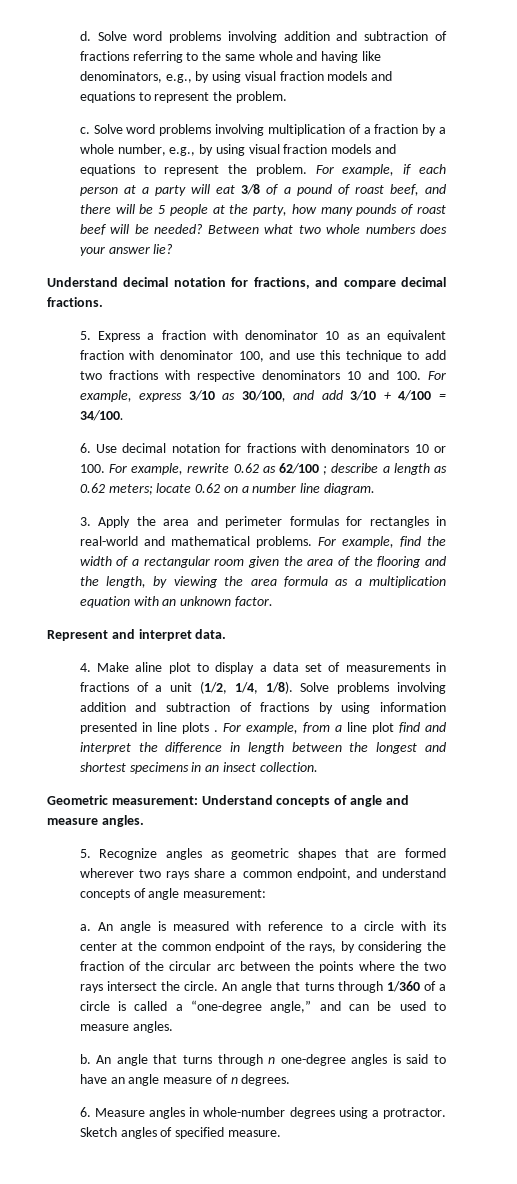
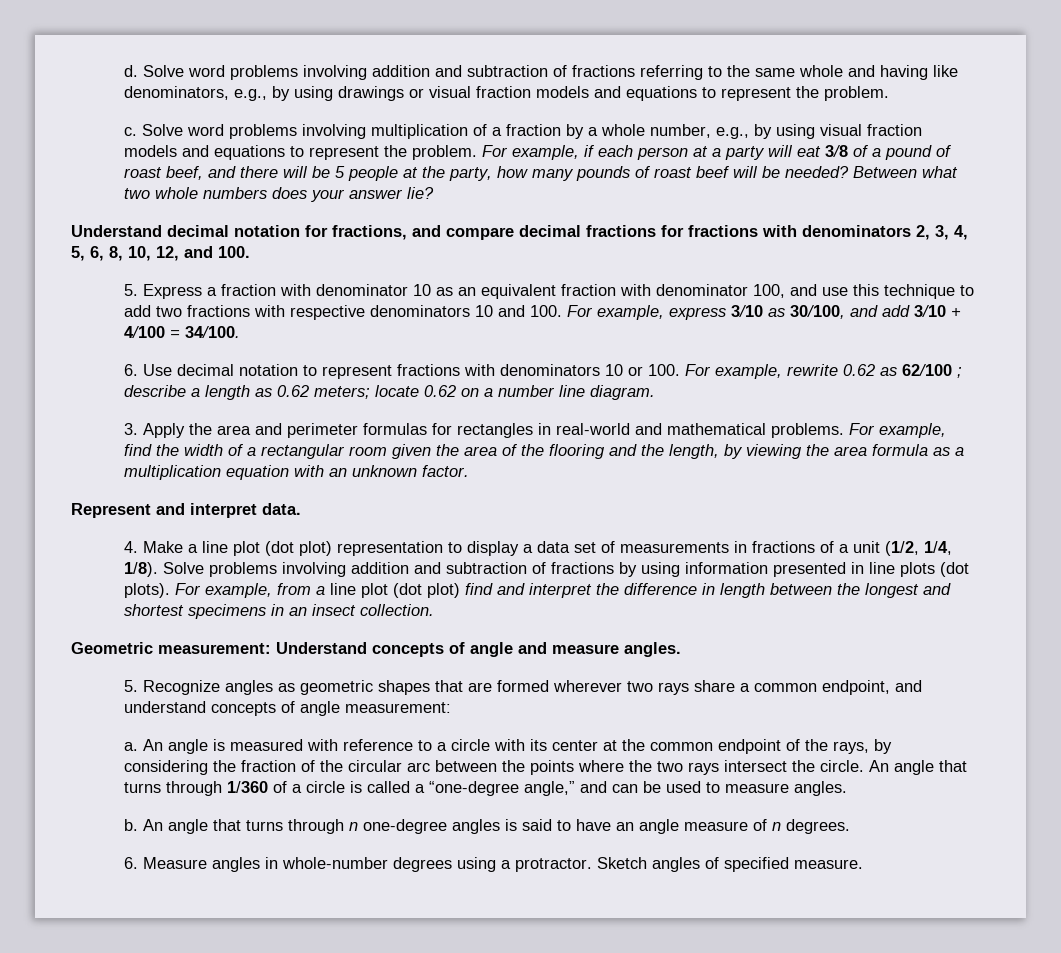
- Solve word problems involving addition and subtraction of fractions referring to the same whole and having like denominators, e.g., by using visual fraction models and equations to represent the problem.
+ Solve word problems involving addition and subtraction of fractions referring to the same whole and having like denominators, e.g., by using drawings or visual fraction models and equations to represent the problem.
- Understand decimal notation for fractions, and compare decimal fractions.
+ Understand decimal notation for fractions, and compare decimal fractions for fractions with denominators 2, 3, 4, 5, 6, 8, 10, 12, and 100.
- 6. Use decimal notation for fractions with denominators 10 or 100. For example, rewrite 0.62 as 62/100 ; describe a length as 0.62 meters; locate 0.62 on a number line diagram.
+ 6. Use decimal notation to represent fractions with denominators 10 or 100. For example, rewrite 0.62 as 62/100 ; describe a length as 0.62 meters; locate 0.62 on a number line diagram.
- 4. Make aline plot to display a data set of measurements in fractions of a unit (1/2, 1/4, 1/8).
+ 4. Make a line plot (dot plot) representation to display a data set of measurements in fractions of a unit (1/2, 1/4, 1/8).
- Solve problems involving addition and subtraction of fractions by using information presented in line plots .
+ Solve problems involving addition and subtraction of fractions by using information presented in line plots (dot plots).
- For example, from a line plot find and interpret the difference in length between the longest and shortest specimens in an insect collection.
+ For example, from a line plot (dot plot) find and interpret the difference in length between the longest and shortest specimens in an insect collection.

